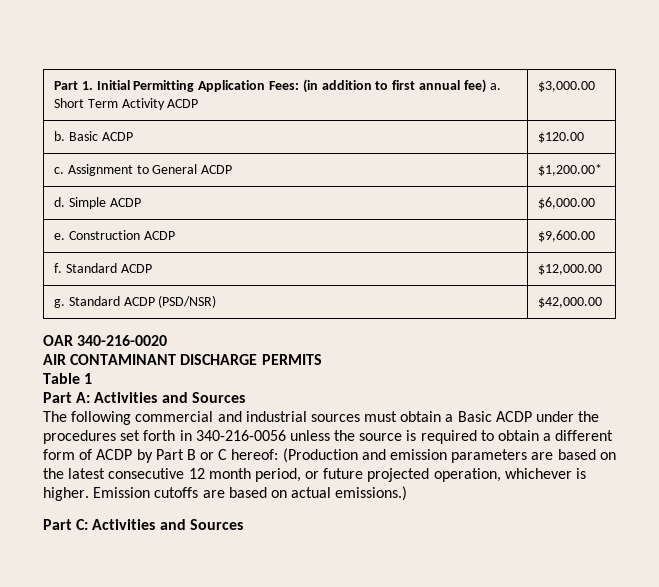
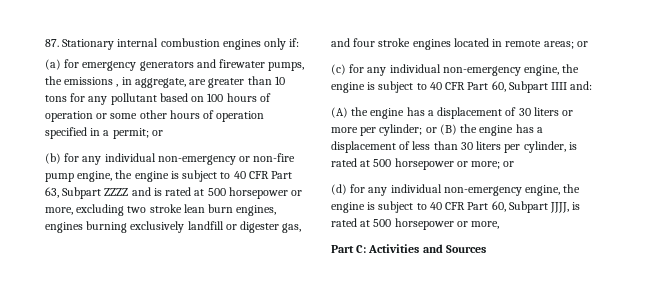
- Part 1. Initial Permitting Application Fees: (in addition to first annual fee) a. Short Term Activity ACDP | $3,000.00
- b. Basic ACDP | $120.00
- c. Assignment to General ACDP | $1,200.00*
- d. Simple ACDP | $6,000.00
- e. Construction ACDP | $9,600.00
- f. Standard ACDP | $12,000.00
- g. Standard ACDP (PSD/NSR) | $42,000.00
- OAR 340-216-0020
- AIR CONTAMINANT DISCHARGE PERMITS
- Table 1
- Part A: Activities and Sources
- The following commercial and industrial sources must obtain a Basic ACDP under the procedures set forth in 340-216-0056 unless the source is required to obtain a different form of ACDP by Part B or C hereof: (Production and emission parameters are based on the latest consecutive 12 month period, or future projected operation, whichever is higher. Emission cutoffs are based on actual emissions.)
+ 87. Stationary internal combustion engines only if:
+ (a) for emergency generators and firewater pumps, the emissions , in aggregate, are greater than 10 tons for any pollutant based on 100 hours of operation or some other hours of operation specified in a permit; or
+ (b) for any individual non-emergency or non-fire pump engine, the engine is subject to 40 CFR Part 63, Subpart ZZZZ and is rated at 500 horsepower or more, excluding two stroke lean burn engines, engines burning exclusively landfill or digester gas, and four stroke engines located in remote areas; or
+ (c) for any individual non-emergency engine, the engine is subject to 40 CFR Part 60, Subpart IIII and:
+ (A) the engine has a displacement of 30 liters or more per cylinder; or (B) the engine has a displacement of less than 30 liters per cylinder, is rated at 500 horsepower or more; or
+ (d) for any individual non-emergency engine, the engine is subject to 40 CFR Part 60, Subpart JJJJ, is rated at 500 horsepower or more,

